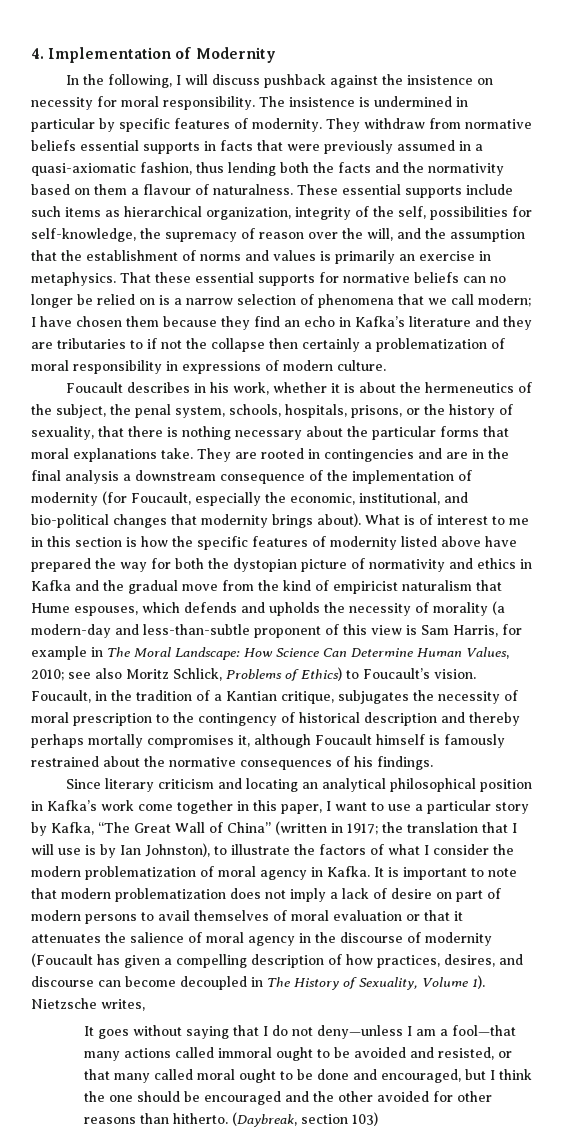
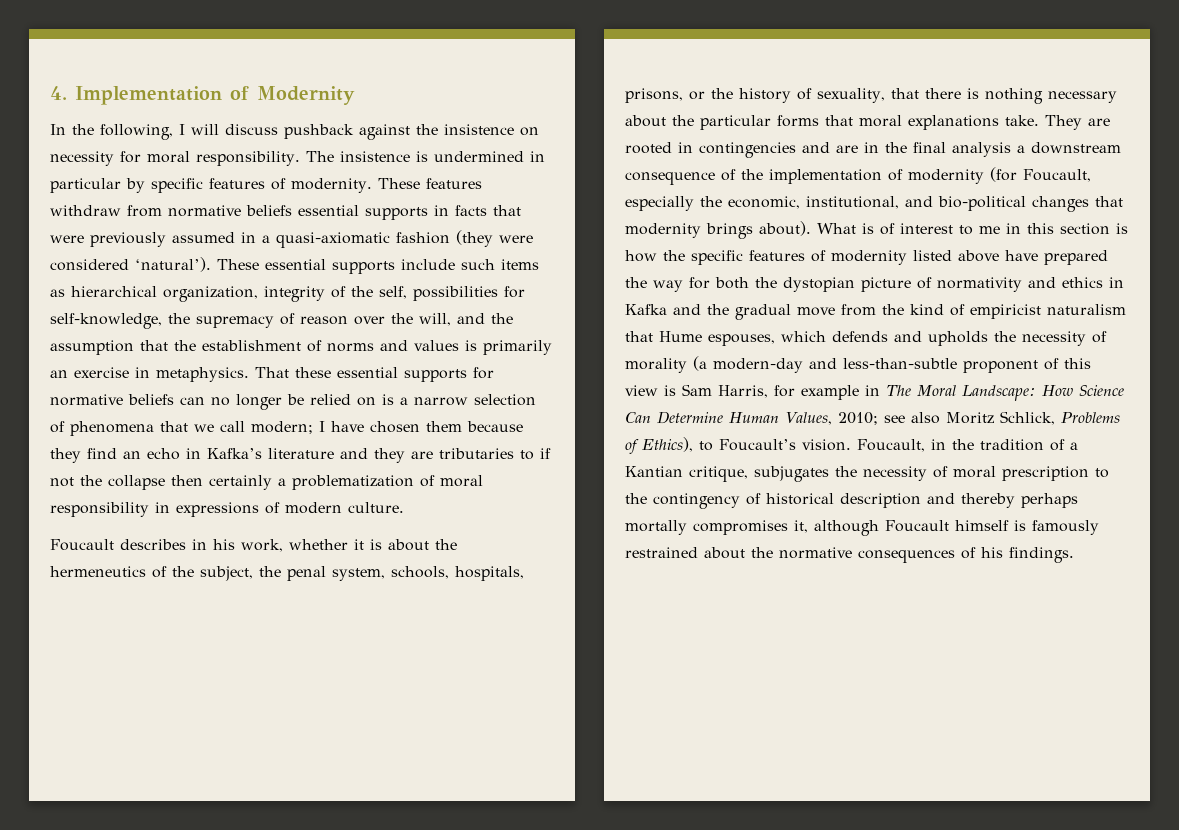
- They withdraw from normative beliefs essential supports in facts that were previously assumed in a quasi-axiomatic fashion, thus lending both the facts and the normativity based on them a flavour of naturalness.
+ These features withdraw from normative beliefs essential supports in facts that were previously assumed in a quasi-axiomatic fashion (they were considered ‘natural’).
- see also Moritz Schlick, Problems of Ethics) to Foucault’s vision.
+ see also Moritz Schlick, Problems of Ethics), to Foucault’s vision.
- Since literary criticism and locating an analytical philosophical position in Kafka’s work come together in this paper, I want to use a particular story by Kafka, “The Great Wall of China” (written in 1917; the translation that I will use is by Ian Johnston), to illustrate the factors of what I consider the modern problematization of moral agency in Kafka. It is important to note that modern problematization does not imply a lack of desire on part of modern persons to avail themselves of moral evaluation or that it attenuates the salience of moral agency in the discourse of modernity (Foucault has given a compelling description of how practices, desires, and discourse can become decoupled in The History of Sexuality, Volume 1). Nietzsche writes,
- It goes without saying that I do not deny—unless I am a fool—that many actions called immoral ought to be avoided and resisted, or that many called moral ought to be done and encouraged, but I think the one should be encouraged and the other avoided for other reasons than hitherto. (Daybreak, section 103)

